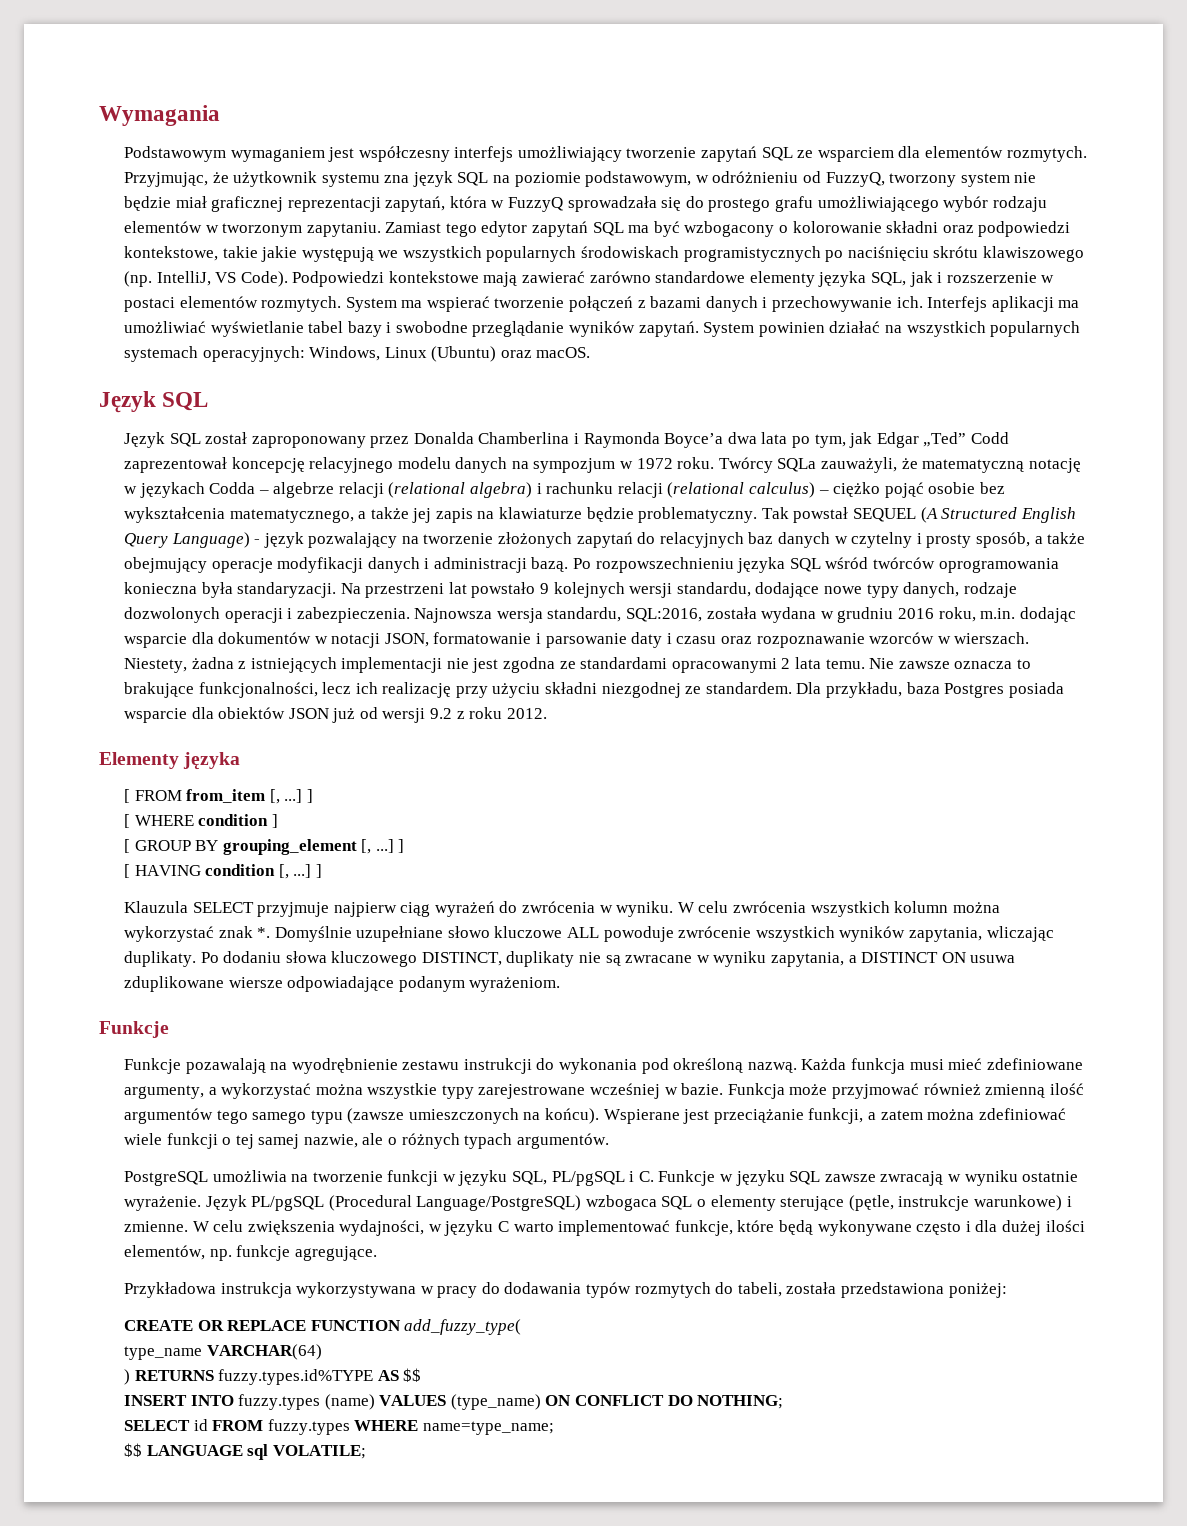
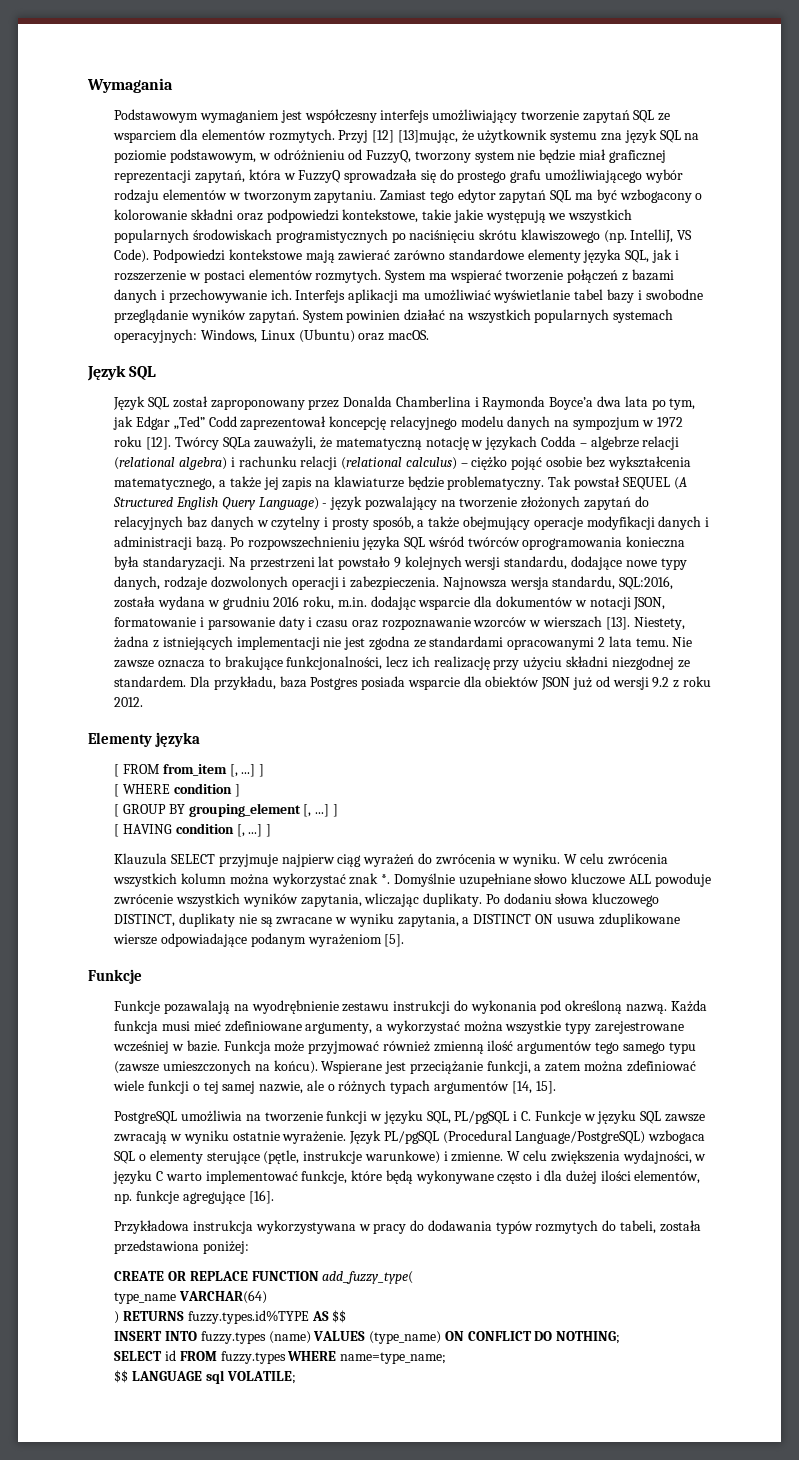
- Przyjmując, że użytkownik systemu zna język SQL na poziomie podstawowym, w odróżnieniu od FuzzyQ, tworzony system nie będzie miał graficznej reprezentacji zapytań, która w FuzzyQ sprowadzała się do prostego grafu umożliwiającego wybór rodzaju elementów w tworzonym zapytaniu.
+ Przyj [12] [13]mując, że użytkownik systemu zna język SQL na poziomie podstawowym, w odróżnieniu od FuzzyQ, tworzony system nie będzie miał graficznej reprezentacji zapytań, która w FuzzyQ sprowadzała się do prostego grafu umożliwiającego wybór rodzaju elementów w tworzonym zapytaniu.
- Język SQL został zaproponowany przez Donalda Chamberlina i Raymonda Boyce’a dwa lata po tym, jak Edgar „Ted” Codd zaprezentował koncepcję relacyjnego modelu danych na sympozjum w 1972 roku.
+ Język SQL został zaproponowany przez Donalda Chamberlina i Raymonda Boyce’a dwa lata po tym, jak Edgar „Ted” Codd zaprezentował koncepcję relacyjnego modelu danych na sympozjum w 1972 roku [12].
- Najnowsza wersja standardu, SQL:2016, została wydana w grudniu 2016 roku, m.in. dodając wsparcie dla dokumentów w notacji JSON, formatowanie i parsowanie daty i czasu oraz rozpoznawanie wzorców w wierszach.
+ Najnowsza wersja standardu, SQL:2016, została wydana w grudniu 2016 roku, m.in. dodając wsparcie dla dokumentów w notacji JSON, formatowanie i parsowanie daty i czasu oraz rozpoznawanie wzorców w wierszach [13].
- Po dodaniu słowa kluczowego DISTINCT, duplikaty nie są zwracane w wyniku zapytania, a DISTINCT ON usuwa zduplikowane wiersze odpowiadające podanym wyrażeniom.
+ Po dodaniu słowa kluczowego DISTINCT, duplikaty nie są zwracane w wyniku zapytania, a DISTINCT ON usuwa zduplikowane wiersze odpowiadające podanym wyrażeniom [5].
- Wspierane jest przeciążanie funkcji, a zatem można zdefiniować wiele funkcji o tej samej nazwie, ale o różnych typach argumentów.
+ Wspierane jest przeciążanie funkcji, a zatem można zdefiniować wiele funkcji o tej samej nazwie, ale o różnych typach argumentów [14, 15].
- W celu zwiększenia wydajności, w języku C warto implementować funkcje, które będą wykonywane często i dla dużej ilości elementów, np. funkcje agregujące.
+ W celu zwiększenia wydajności, w języku C warto implementować funkcje, które będą wykonywane często i dla dużej ilości elementów, np. funkcje agregujące [16].

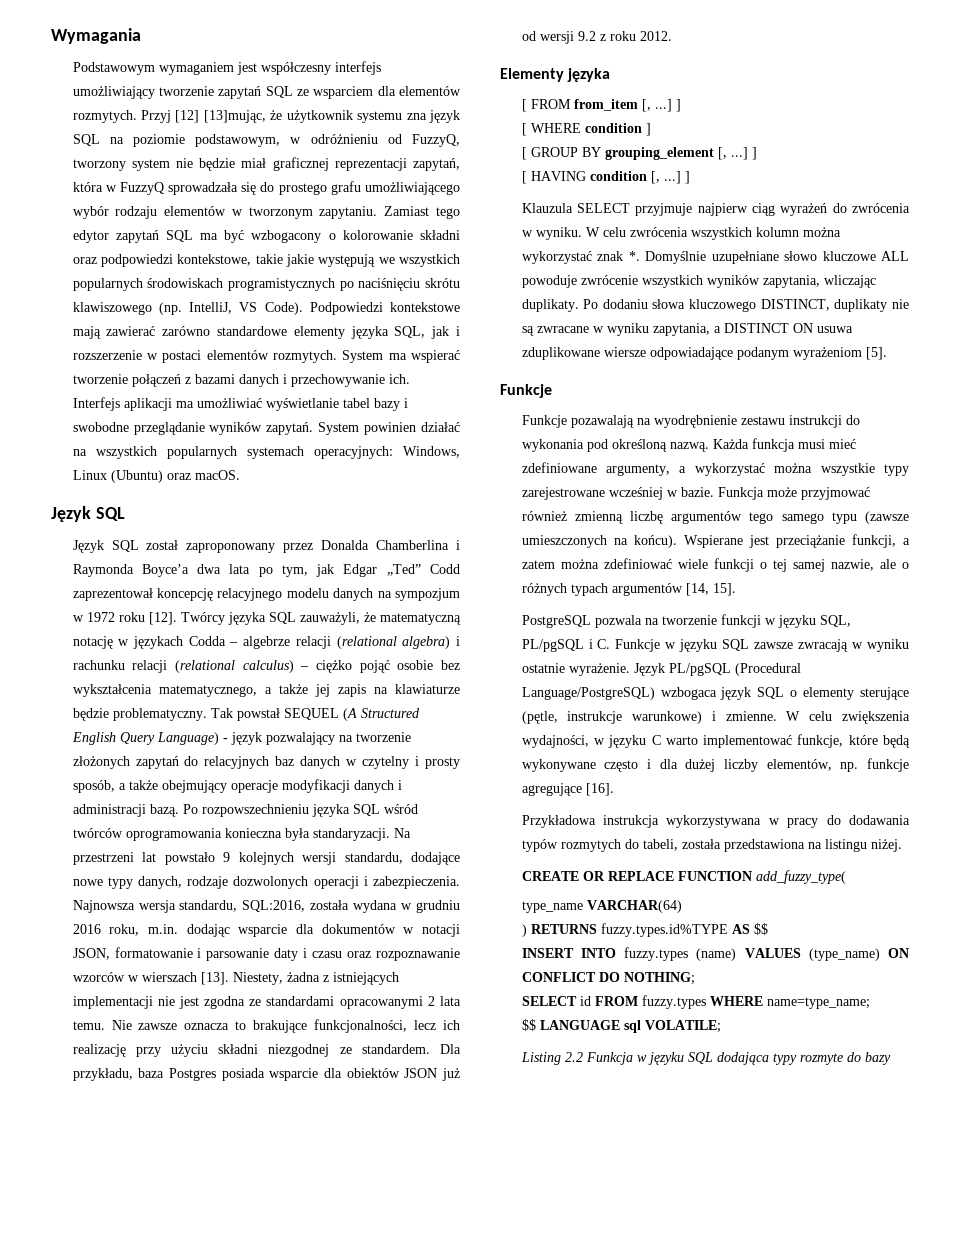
- Twórcy SQLa zauważyli, że matematyczną notację w językach Codda – algebrze relacji (relational algebra) i rachunku relacji (relational calculus) – ciężko pojąć osobie bez wykształcenia matematycznego, a także jej zapis na klawiaturze będzie problematyczny.
+ Twórcy języka SQL zauważyli, że matematyczną notację w językach Codda – algebrze relacji (relational algebra) i rachunku relacji (relational calculus) – ciężko pojąć osobie bez wykształcenia matematycznego, a także jej zapis na klawiaturze będzie problematyczny.
- Funkcja może przyjmować również zmienną ilość argumentów tego samego typu (zawsze umieszczonych na końcu).
+ Funkcja może przyjmować również zmienną liczbę argumentów tego samego typu (zawsze umieszczonych na końcu).
- PostgreSQL umożliwia na tworzenie funkcji w języku SQL, PL/pgSQL i C. Funkcje w języku SQL zawsze zwracają w wyniku ostatnie wyrażenie.
+ PostgreSQL pozwala na tworzenie funkcji w języku SQL, PL/pgSQL i C. Funkcje w języku SQL zawsze zwracają w wyniku ostatnie wyrażenie.
- Język PL/pgSQL (Procedural Language/PostgreSQL) wzbogaca SQL o elementy sterujące (pętle, instrukcje warunkowe) i zmienne.
+ Język PL/pgSQL (Procedural Language/PostgreSQL) wzbogaca język SQL o elementy sterujące (pętle, instrukcje warunkowe) i zmienne.
- W celu zwiększenia wydajności, w języku C warto implementować funkcje, które będą wykonywane często i dla dużej ilości elementów, np. funkcje agregujące [16].
+ W celu zwiększenia wydajności, w języku C warto implementować funkcje, które będą wykonywane często i dla dużej liczby elementów, np. funkcje agregujące [16].
- Przykładowa instrukcja wykorzystywana w pracy do dodawania typów rozmytych do tabeli, została przedstawiona poniżej:
+ Przykładowa instrukcja wykorzystywana w pracy do dodawania typów rozmytych do tabeli, została przedstawiona na listingu niżej.
+ Listing 2.2 Funkcja w języku SQL dodająca typy rozmyte do bazy

